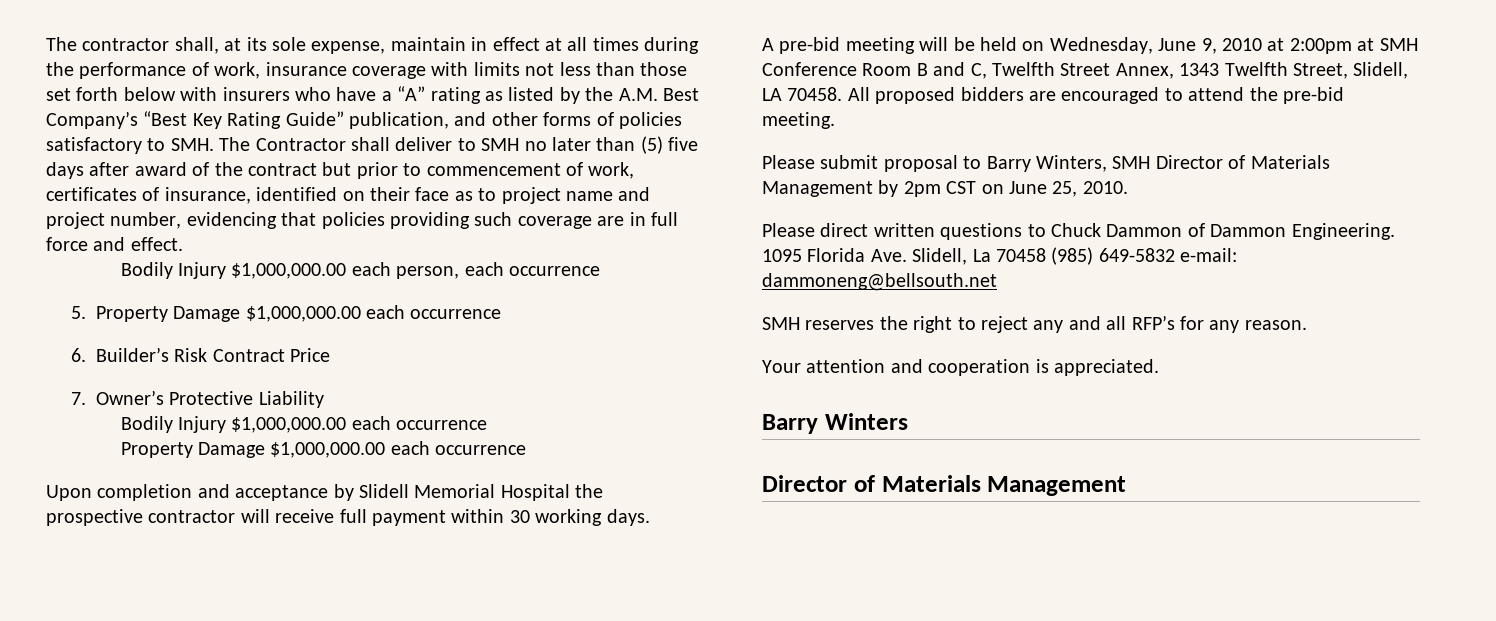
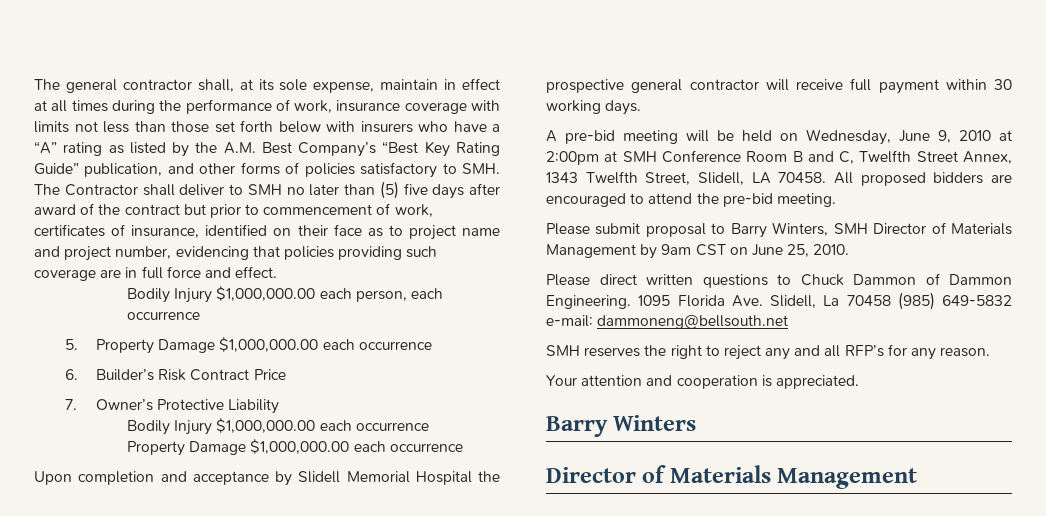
- The contractor shall, at its sole expense, maintain in effect at all times during the performance of work, insurance coverage with limits not less than those set forth below with insurers who have a “A” rating as listed by the A.M. Best Company’s “Best Key Rating Guide” publication, and other forms of policies satisfactory to SMH. The Contractor shall deliver to SMH no later than (5) five days after award of the contract but prior to commencement of work, certificates of insurance, identified on their face as to project name and project number, evidencing that policies providing such coverage are in full force and effect.
+ The general contractor shall, at its sole expense, maintain in effect at all times during the performance of work, insurance coverage with limits not less than those set forth below with insurers who have a “A” rating as listed by the A.M. Best Company’s “Best Key Rating Guide” publication, and other forms of policies satisfactory to SMH. The Contractor shall deliver to SMH no later than (5) five days after award of the contract but prior to commencement of work, certificates of insurance, identified on their face as to project name and project number, evidencing that policies providing such coverage are in full force and effect.
- Upon completion and acceptance by Slidell Memorial Hospital the prospective contractor will receive full payment within 30 working days.
+ Upon completion and acceptance by Slidell Memorial Hospital the prospective general contractor will receive full payment within 30 working days.
- Please submit proposal to Barry Winters, SMH Director of Materials Management by 2pm CST on June 25, 2010.
+ Please submit proposal to Barry Winters, SMH Director of Materials Management by 9am CST on June 25, 2010.

